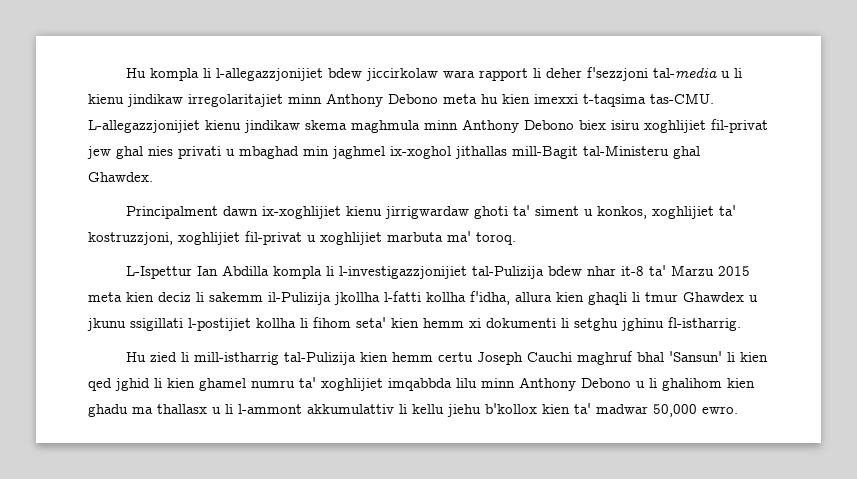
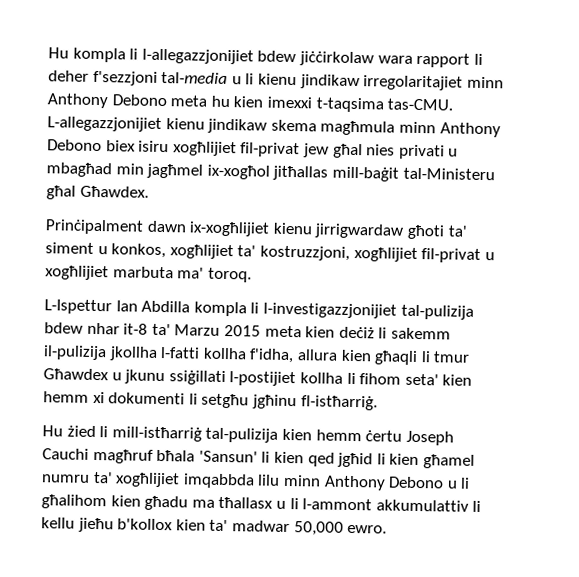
- Hu kompla li l-allegazzjonijiet bdew jiccirkolaw wara rapport li deher f'sezzjoni tal-media u li kienu jindikaw irregolaritajiet minn Anthony Debono meta hu kien imexxi t-taqsima tas-CMU.
+ Hu kompla li l-allegazzjonijiet bdew jiċċirkolaw wara rapport li deher f'sezzjoni tal-media u li kienu jindikaw irregolaritajiet minn Anthony Debono meta hu kien imexxi t-taqsima tas-CMU.
- L-allegazzjonijiet kienu jindikaw skema maghmula minn Anthony Debono biex isiru xoghlijiet fil-privat jew ghal nies privati u mbaghad min jaghmel ix-xoghol jithallas mill-Bagit tal-Ministeru ghal Ghawdex.
- Principalment dawn ix-xoghlijiet kienu jirrigwardaw ghoti ta' siment u konkos, xoghlijiet ta' kostruzzjoni, xoghlijiet fil-privat u xoghlijiet marbuta ma' toroq.
+ L-allegazzjonijiet kienu jindikaw skema magħmula minn Anthony Debono biex isiru xogħlijiet fil-privat jew għal nies privati u mbagħad min jagħmel ix-xogħol jitħallas mill-baġit tal-Ministeru għal Għawdex.
+ Prinċipalment dawn ix-xogħlijiet kienu jirrigwardaw għoti ta' siment u konkos, xogħlijiet ta' kostruzzjoni, xogħlijiet fil-privat u xogħlijiet marbuta ma' toroq.
- L-Ispettur Ian Abdilla kompla li l-investigazzjonijiet tal-Pulizija bdew nhar it-8 ta' Marzu 2015 meta kien deciz li sakemm il-Pulizija jkollha l-fatti kollha f'idha, allura kien ghaqli li tmur Ghawdex u jkunu ssigillati l-postijiet kollha li fihom seta' kien hemm xi dokumenti li setghu jghinu fl-istharrig.
- Hu zied li mill-istharrig tal-Pulizija kien hemm certu Joseph Cauchi maghruf bhal 'Sansun' li kien qed jghid li kien ghamel numru ta' xoghlijiet imqabbda lilu minn Anthony Debono u li ghalihom kien ghadu ma thallasx u li l-ammont akkumulattiv li kellu jiehu b'kollox kien ta' madwar 50,000 ewro.
+ L-Ispettur Ian Abdilla kompla li l-investigazzjonijiet tal-pulizija bdew nhar it-8 ta' Marzu 2015 meta kien deċiż li sakemm il-pulizija jkollha l-fatti kollha f'idha, allura kien għaqli li tmur Għawdex u jkunu ssiġillati l-postijiet kollha li fihom seta' kien hemm xi dokumenti li setgħu jgħinu fl-istħarriġ.
+ Hu żied li mill-istħarriġ tal-pulizija kien hemm ċertu Joseph Cauchi magħruf bħala 'Sansun' li kien qed jgħid li kien għamel numru ta' xogħlijiet imqabbda lilu minn Anthony Debono u li għalihom kien għadu ma tħallasx u li l-ammont akkumulattiv li kellu jieħu b'kollox kien ta' madwar 50,000 ewro.

